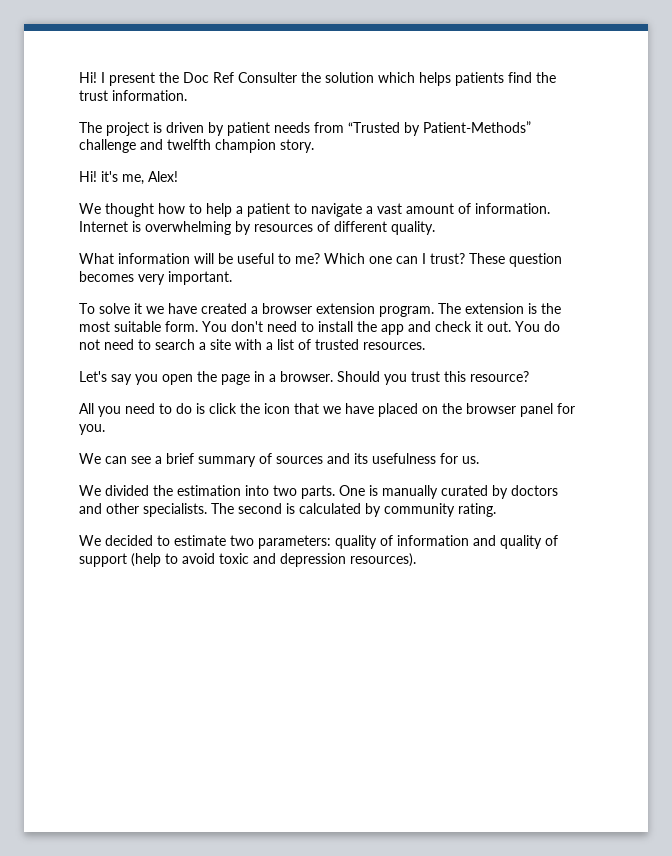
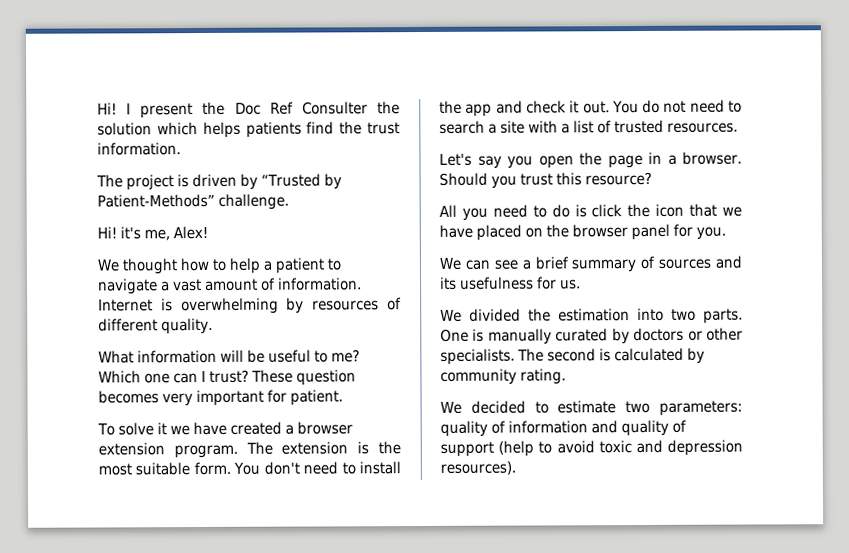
- The project is driven by patient needs from “Trusted by Patient-Methods” challenge and twelfth champion story.
+ The project is driven by “Trusted by Patient-Methods” challenge.
- These question becomes very important.
+ These question becomes very important for patient.
- One is manually curated by doctors and other specialists.
+ One is manually curated by doctors or other specialists.

